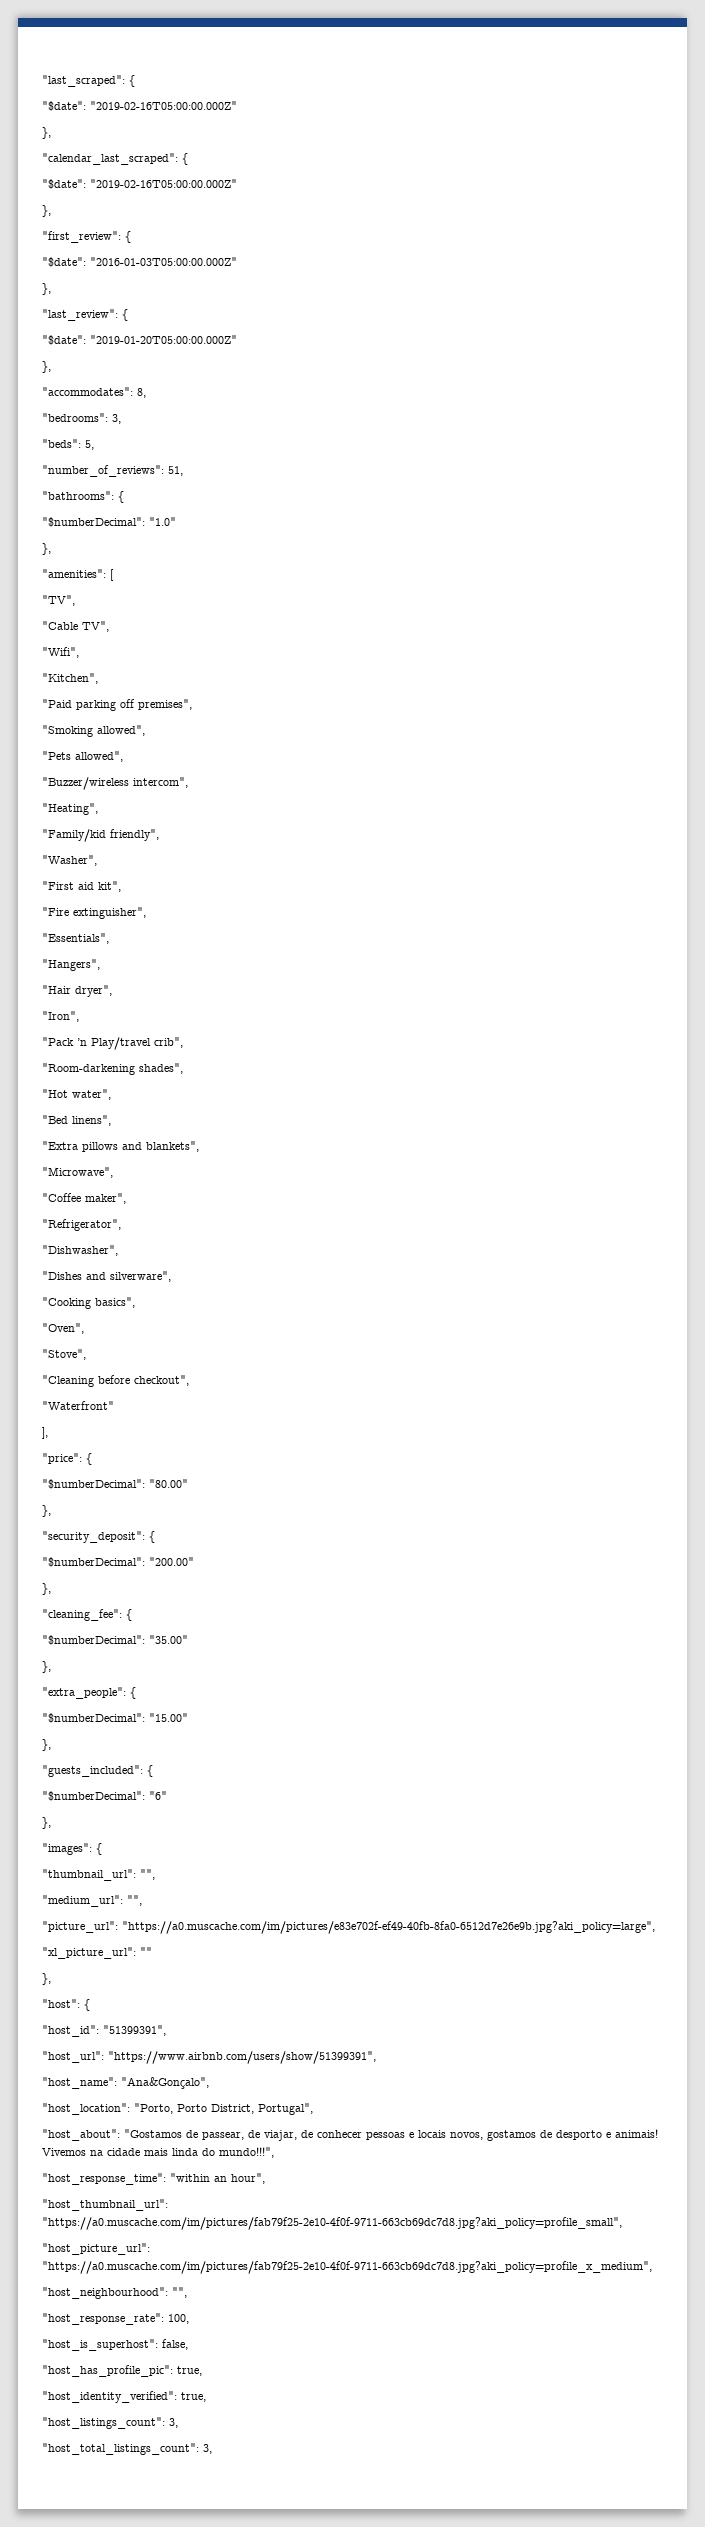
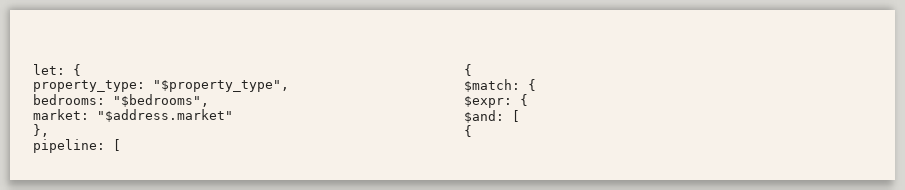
- "last_scraped": {
- "$date": "2019-02-16T05:00:00.000Z"
+ let: {
+ property_type: "$property_type",
+ bedrooms: "$bedrooms",
+ market: "$address.market"
  },
- "calendar_last_scraped": {
- "$date": "2019-02-16T05:00:00.000Z"
- },
- "first_review": {
- "$date": "2016-01-03T05:00:00.000Z"
- },
- "last_review": {
- "$date": "2019-01-20T05:00:00.000Z"
- },
- "accommodates": 8,
- "bedrooms": 3,
- "beds": 5,
- "number_of_reviews": 51,
- "bathrooms": {
- "$numberDecimal": "1.0"
- },
- "amenities": [
- "TV",
- "Cable TV",
- "Wifi",
- "Kitchen",
- "Paid parking off premises",
- "Smoking allowed",
- "Pets allowed",
- "Buzzer/wireless intercom",
- "Heating",
- "Family/kid friendly",
- "Washer",
- "First aid kit",
- "Fire extinguisher",
- "Essentials",
- "Hangers",
- "Hair dryer",
- "Iron",
- "Pack ’n Play/travel crib",
- "Room-darkening shades",
- "Hot water",
- "Bed linens",
- "Extra pillows and blankets",
- "Microwave",
- "Coffee maker",
- "Refrigerator",
- "Dishwasher",
- "Dishes and silverware",
- "Cooking basics",
- "Oven",
- "Stove",
- "Cleaning before checkout",
- "Waterfront"
- ],
- "price": {
- "$numberDecimal": "80.00"
- },
- "security_deposit": {
- "$numberDecimal": "200.00"
- },
- "cleaning_fee": {
- "$numberDecimal": "35.00"
- },
- "extra_people": {
- "$numberDecimal": "15.00"
- },
- "guests_included": {
- "$numberDecimal": "6"
- },
- "images": {
- "thumbnail_url": "",
- "medium_url": "",
- "picture_url": "https://a0.muscache.com/im/pictures/e83e702f-ef49-40fb-8fa0-6512d7e26e9b.jpg?aki_policy=large",
- "xl_picture_url": ""
- },
- "host": {
- "host_id": "51399391",
- "host_url": "https://www.airbnb.com/users/show/51399391",
- "host_name": "Ana&Gonçalo",
- "host_location": "Porto, Porto District, Portugal",
- "host_about": "Gostamos de passear, de viajar, de conhecer pessoas e locais novos, gostamos de desporto e animais! Vivemos na cidade mais linda do mundo!!!",
- "host_response_time": "within an hour",
- "host_thumbnail_url": "https://a0.muscache.com/im/pictures/fab79f25-2e10-4f0f-9711-663cb69dc7d8.jpg?aki_policy=profile_small",
- "host_picture_url": "https://a0.muscache.com/im/pictures/fab79f25-2e10-4f0f-9711-663cb69dc7d8.jpg?aki_policy=profile_x_medium",
- "host_neighbourhood": "",
- "host_response_rate": 100,
- "host_is_superhost": false,
- "host_has_profile_pic": true,
- "host_identity_verified": true,
- "host_listings_count": 3,
- "host_total_listings_count": 3,
+ pipeline: [
+ {
+ $match: {
+ $expr: {
+ $and: [
+ {

